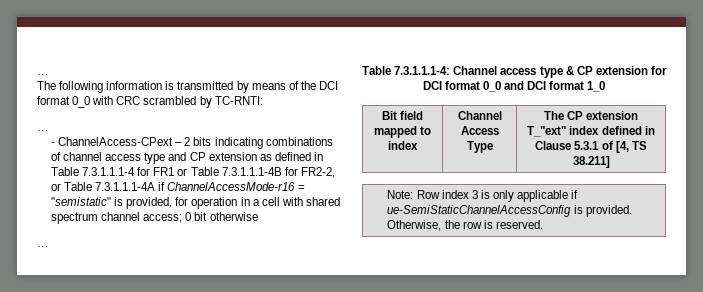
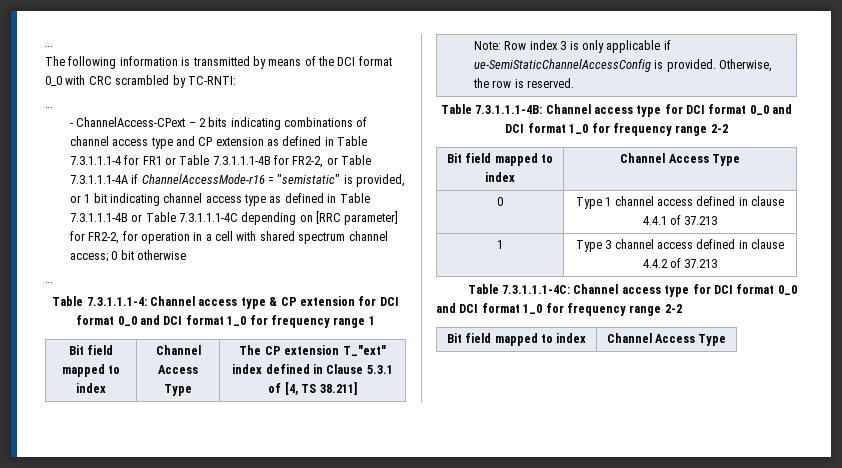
- - ChannelAccess-CPext – 2 bits indicating combinations of channel access type and CP extension as defined in Table 7.3.1.1.1-4 for FR1 or Table 7.3.1.1.1-4B for FR2-2, or Table 7.3.1.1.1-4A if ChannelAccessMode-r16 = "semistatic" is provided, for operation in a cell with shared spectrum channel access; 0 bit otherwise
+ - ChannelAccess-CPext – 2 bits indicating combinations of channel access type and CP extension as defined in Table 7.3.1.1.1-4 for FR1 or Table 7.3.1.1.1-4B for FR2-2, or Table 7.3.1.1.1-4A if ChannelAccessMode-r16 = "semistatic" is provided, or 1 bit indicating channel access type as defined in Table 7.3.1.1.1-4B or Table 7.3.1.1.1-4C depending on [RRC parameter] for FR2-2, for operation in a cell with shared spectrum channel access; 0 bit otherwise
- Table 7.3.1.1.1-4: Channel access type & CP extension for DCI format 0_0 and DCI format 1_0
+ Table 7.3.1.1.1-4: Channel access type & CP extension for DCI format 0_0 and DCI format 1_0 for frequency range 1
+ Table 7.3.1.1.1-4B: Channel access type for DCI format 0_0 and DCI format 1_0 for frequency range 2-2
+ Bit field mapped to index | Channel Access Type
+ 0 | Type 1 channel access defined in clause 4.4.1 of 37.213
+ 1 | Type 3 channel access defined in clause 4.4.2 of 37.213
+ Table 7.3.1.1.1-4C: Channel access type for DCI format 0_0 and DCI format 1_0 for frequency range 2-2
+ Bit field mapped to index | Channel Access Type

